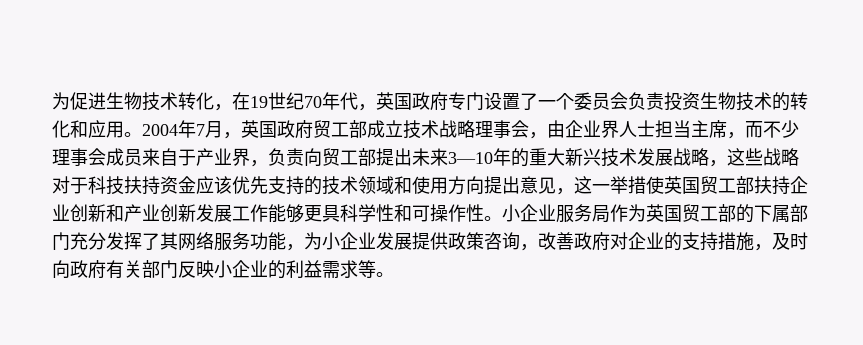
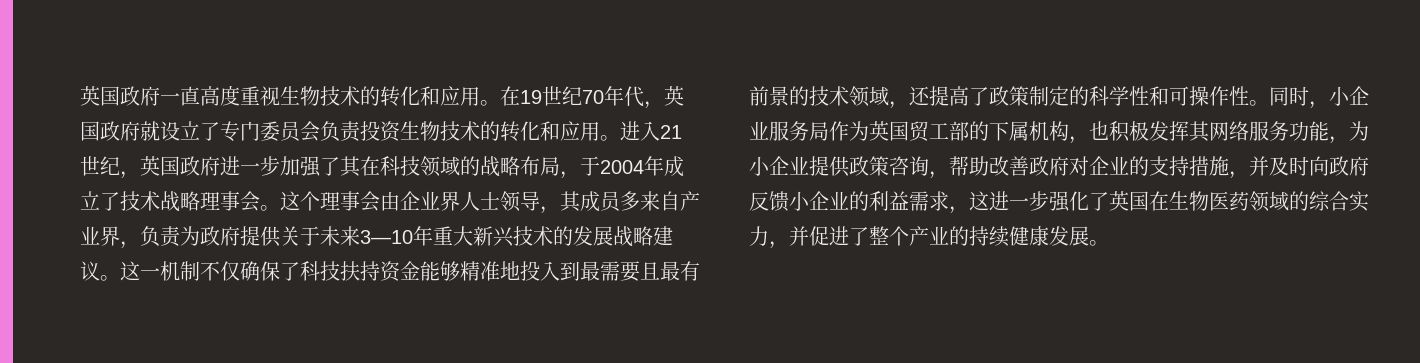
- 为促进生物技术转化，在19世纪70年代，英国政府专门设置了一个委员会负责投资生物技术的转化和应用。
+ 英国政府一直高度重视生物技术的转化和应用。在19世纪70年代，英国政府就设立了专门委员会负责投资生物技术的转化和应用。
- 2004年7月，英国政府贸工部成立技术战略理事会，由企业界人士担当主席，而不少理事会成员来自于产业界，负责向贸工部提出未来3—10年的重大新兴技术发展战略，这些战略对于科技扶持资金应该优先支持的技术领域和使用方向提出意见，这一举措使英国贸工部扶持企业创新和产业创新发展工作能够更具科学性和可操作性。
+ 进入21世纪，英国政府进一步加强了其在科技领域的战略布局，于2004年成立了技术战略理事会。这个理事会由企业界人士领导，其成员多来自产业界，负责为政府提供关于未来3—10年重大新兴技术的发展战略建议。这一机制不仅确保了科技扶持资金能够精准地投入到最需要且最有前景的技术领域，还提高了政策制定的科学性和可操作性。
- 小企业服务局作为英国贸工部的下属部门充分发挥了其网络服务功能，为小企业发展提供政策咨询，改善政府对企业的支持措施，及时向政府有关部门反映小企业的利益需求等。
+ 同时，小企业服务局作为英国贸工部的下属机构，也积极发挥其网络服务功能，为小企业提供政策咨询，帮助改善政府对企业的支持措施，并及时向政府反馈小企业的利益需求，这进一步强化了英国在生物医药领域的综合实力，并促进了整个产业的持续健康发展。

